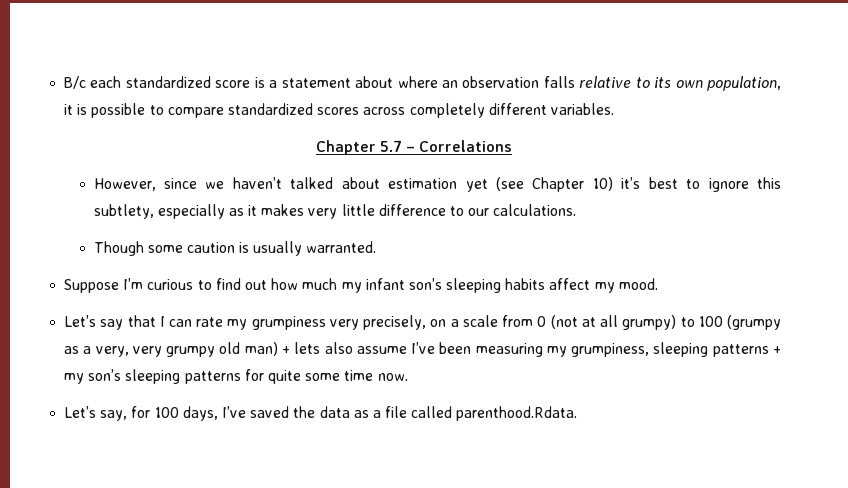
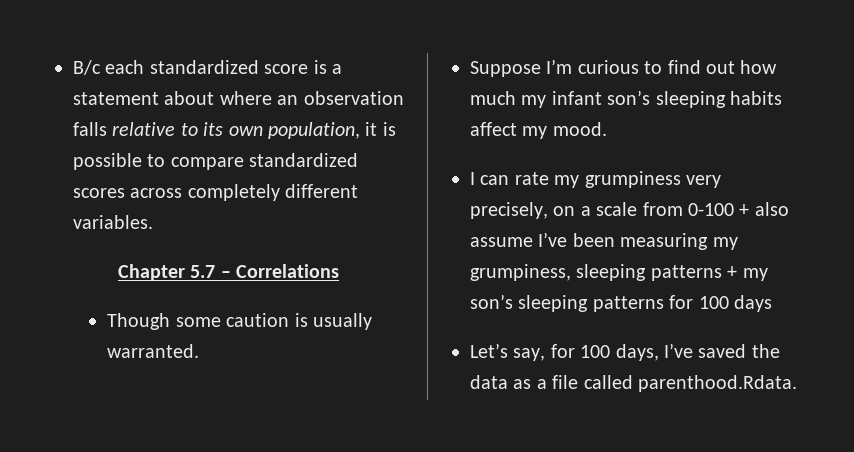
- However, since we haven’t talked about estimation yet (see Chapter 10) it’s best to ignore this subtlety, especially as it makes very little difference to our calculations.
- Let’s say that I can rate my grumpiness very precisely, on a scale from 0 (not at all grumpy) to 100 (grumpy as a very, very grumpy old man) + lets also assume I’ve been measuring my grumpiness, sleeping patterns + my son’s sleeping patterns for quite some time now.
+ I can rate my grumpiness very precisely, on a scale from 0-100 + also assume I’ve been measuring my grumpiness, sleeping patterns + my son’s sleeping patterns for 100 days

